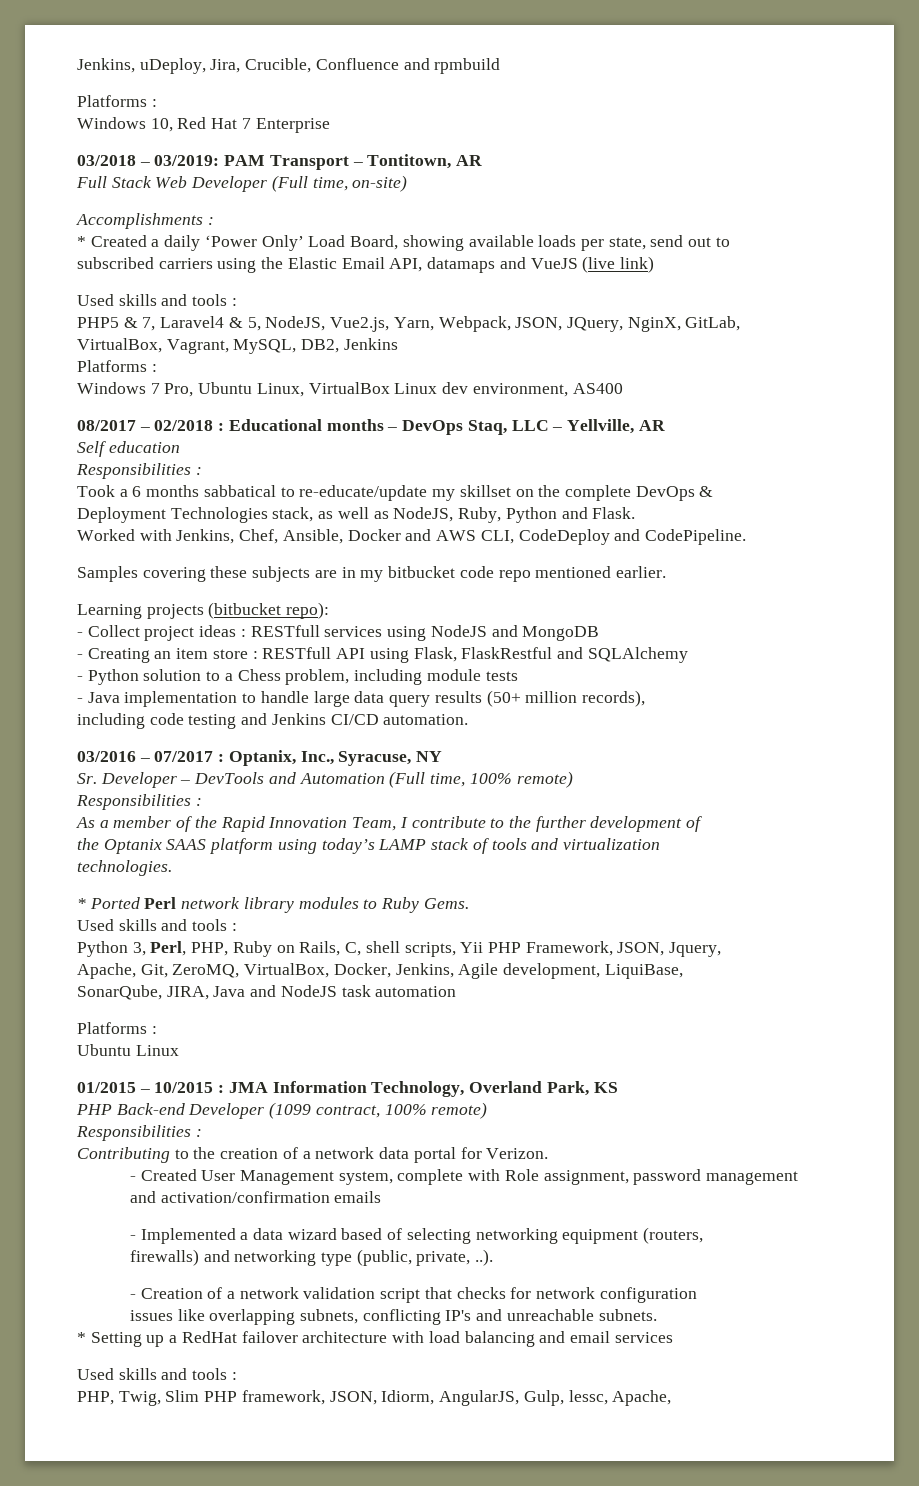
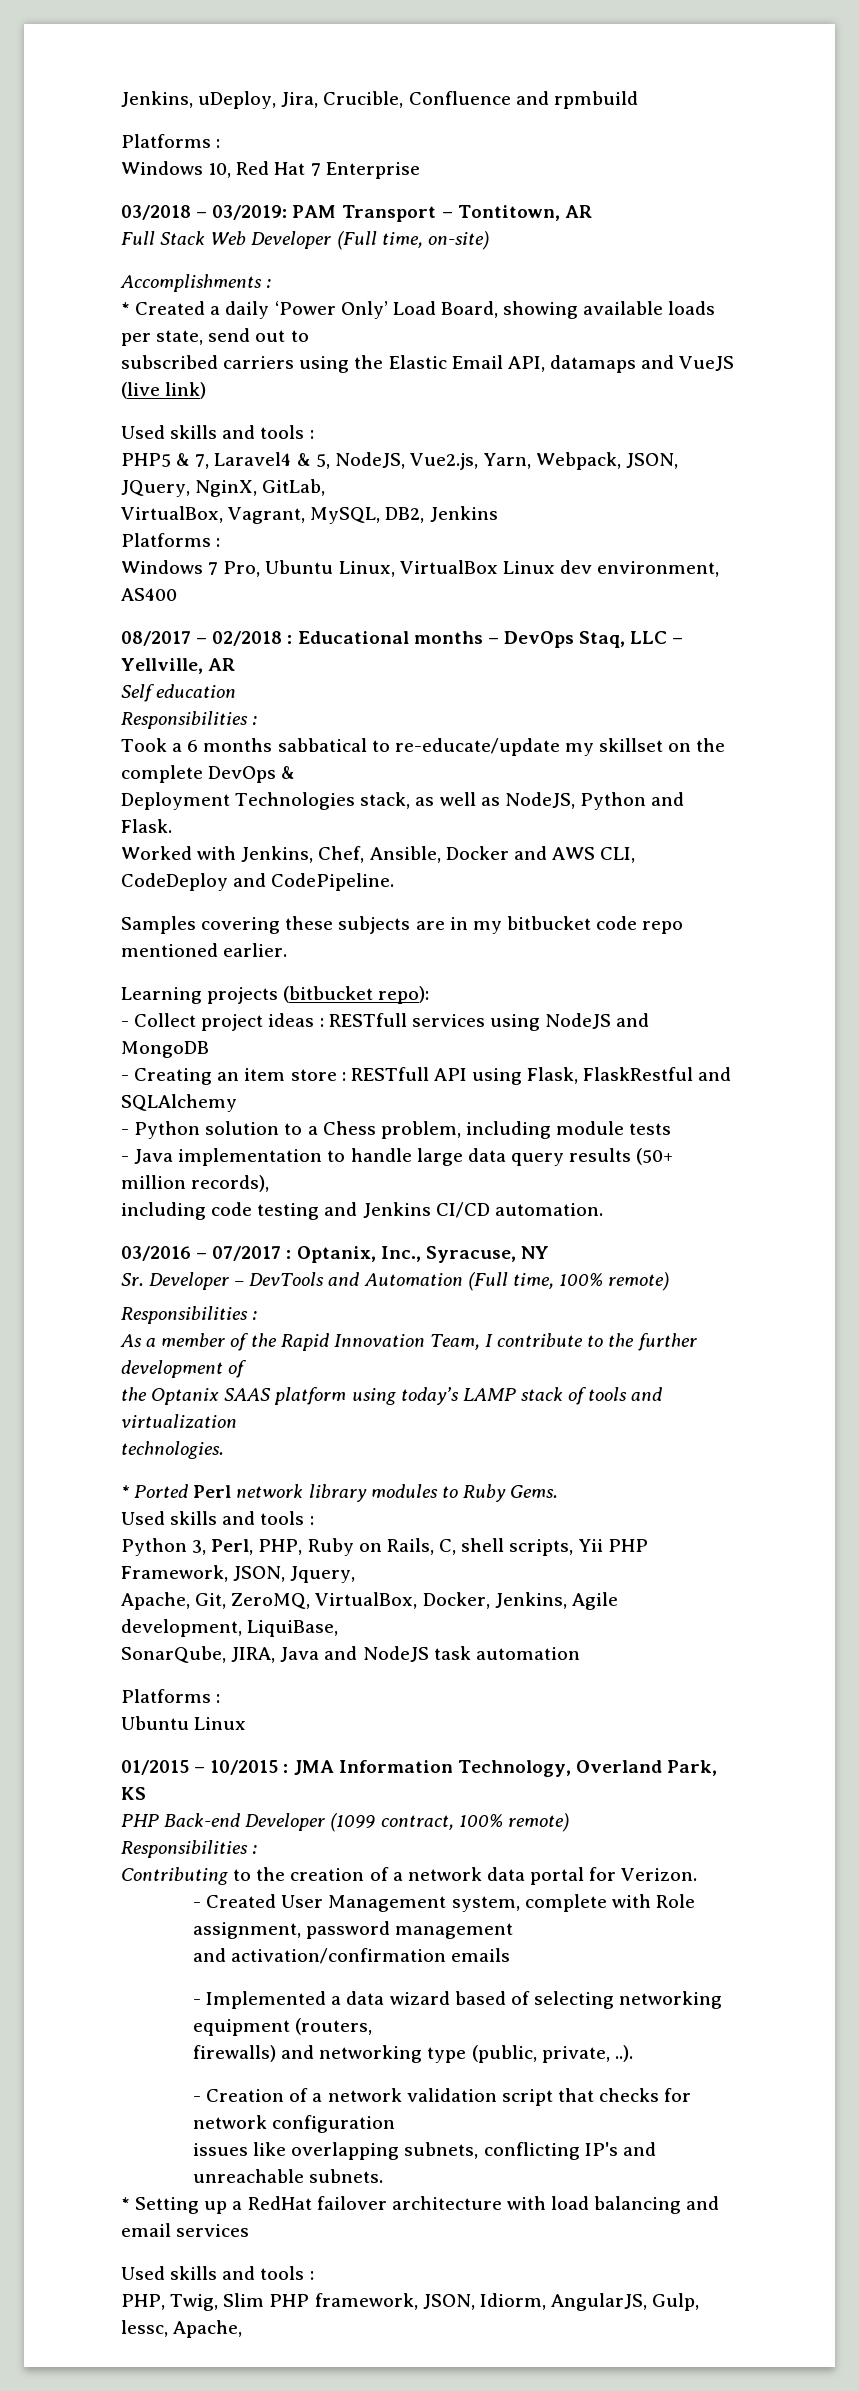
- Deployment Technologies stack, as well as NodeJS, Ruby, Python and Flask.
+ Deployment Technologies stack, as well as NodeJS, Python and Flask.

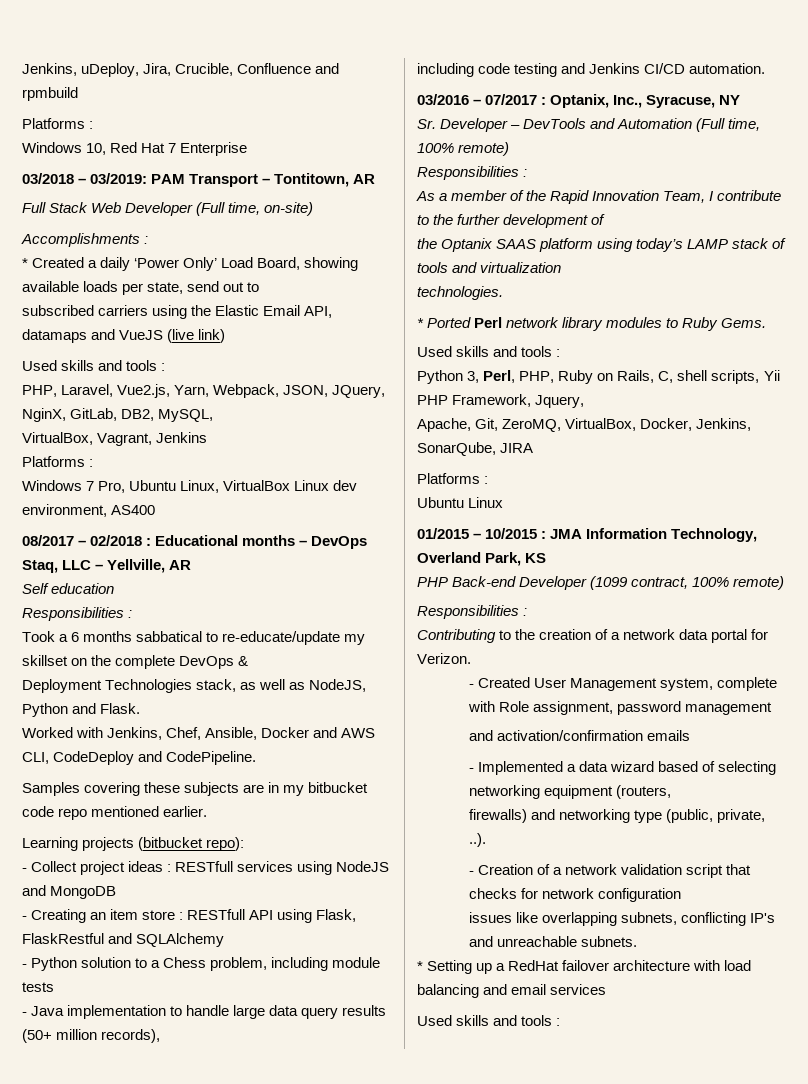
- PHP5 & 7, Laravel4 & 5, NodeJS, Vue2.js, Yarn, Webpack, JSON, JQuery, NginX, GitLab,
+ PHP, Laravel, Vue2.js, Yarn, Webpack, JSON, JQuery, NginX, GitLab, DB2, MySQL,
- VirtualBox, Vagrant, MySQL, DB2, Jenkins
+ VirtualBox, Vagrant, Jenkins
- Python 3, Perl, PHP, Ruby on Rails, C, shell scripts, Yii PHP Framework, JSON, Jquery,
+ Python 3, Perl, PHP, Ruby on Rails, C, shell scripts, Yii PHP Framework, Jquery,
- Apache, Git, ZeroMQ, VirtualBox, Docker, Jenkins, Agile development, LiquiBase,
- SonarQube, JIRA, Java and NodeJS task automation
+ Apache, Git, ZeroMQ, VirtualBox, Docker, Jenkins, SonarQube, JIRA
- PHP, Twig, Slim PHP framework, JSON, Idiorm, AngularJS, Gulp, lessc, Apache,

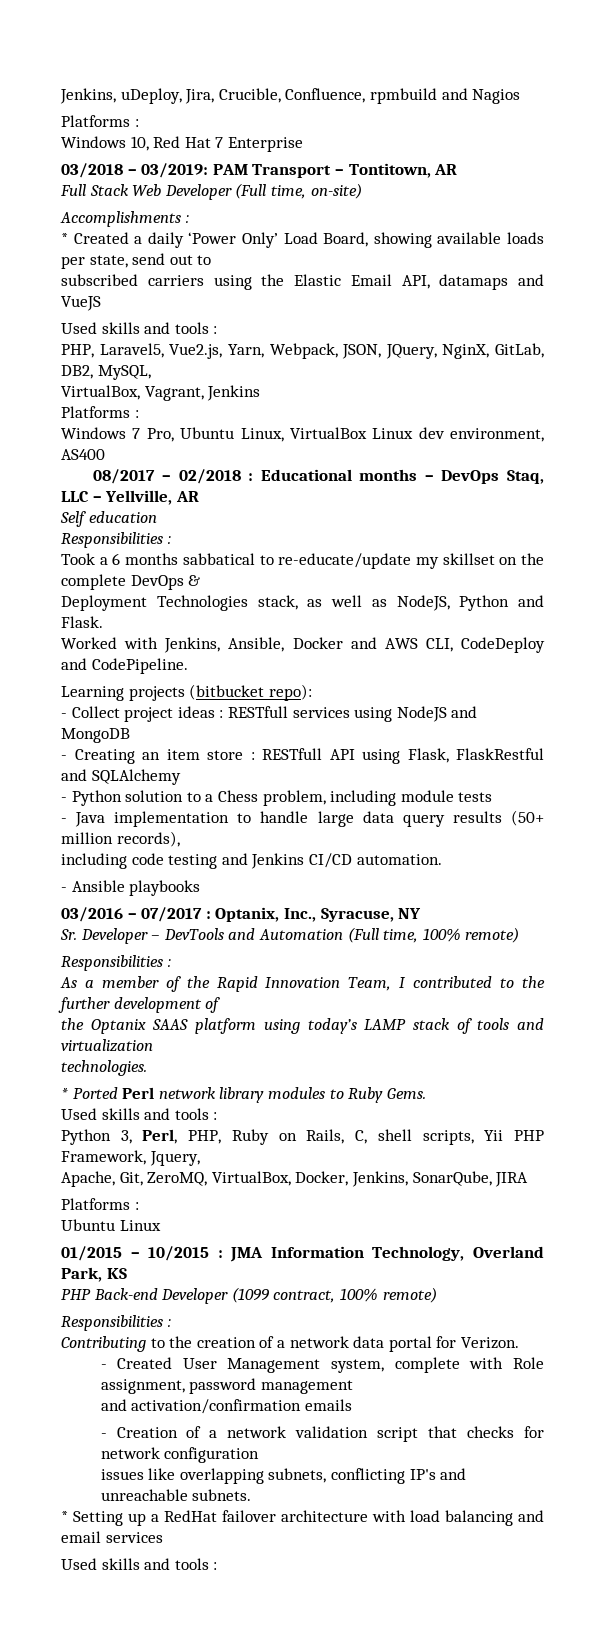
- Jenkins, uDeploy, Jira, Crucible, Confluence and rpmbuild
+ Jenkins, uDeploy, Jira, Crucible, Confluence, rpmbuild and Nagios
- subscribed carriers using the Elastic Email API, datamaps and VueJS (live link)
+ subscribed carriers using the Elastic Email API, datamaps and VueJS
- PHP, Laravel, Vue2.js, Yarn, Webpack, JSON, JQuery, NginX, GitLab, DB2, MySQL,
+ PHP, Laravel5, Vue2.js, Yarn, Webpack, JSON, JQuery, NginX, GitLab, DB2, MySQL,
- Worked with Jenkins, Chef, Ansible, Docker and AWS CLI, CodeDeploy and CodePipeline.
+ Worked with Jenkins, Ansible, Docker and AWS CLI, CodeDeploy and CodePipeline.
- Samples covering these subjects are in my bitbucket code repo mentioned earlier.
+ - Ansible playbooks
- As a member of the Rapid Innovation Team, I contribute to the further development of
+ As a member of the Rapid Innovation Team, I contributed to the further development of
- - Implemented a data wizard based of selecting networking equipment (routers,
- firewalls) and networking type (public, private, ..).

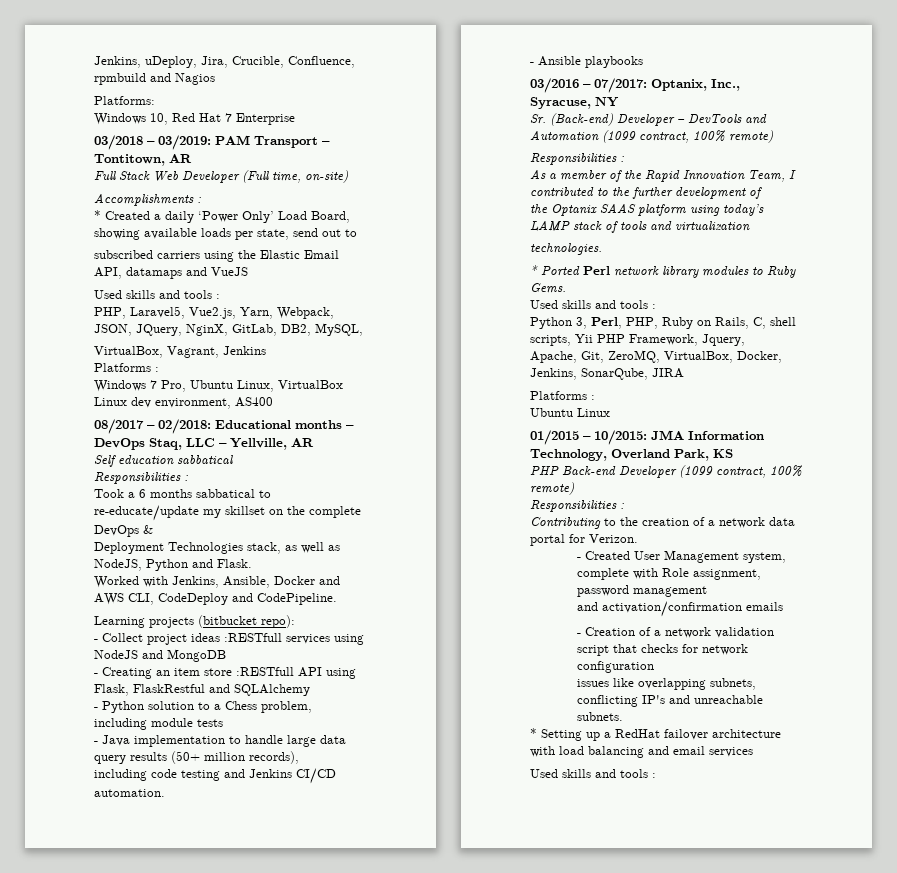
  Jenkins, uDeploy, Jira, Crucible, Confluence, rpmbuild and Nagios
- Platforms :
+ Platforms:
- 08/2017 – 02/2018 : Educational months – DevOps Staq, LLC – Yellville, AR
+ 08/2017 – 02/2018: Educational months – DevOps Staq, LLC – Yellville, AR
- Self education
+ Self education sabbatical
- - Collect project ideas : RESTfull services using NodeJS and MongoDB
+ - Collect project ideas :RESTfull services using NodeJS and MongoDB
- - Creating an item store : RESTfull API using Flask, FlaskRestful and SQLAlchemy
+ - Creating an item store :RESTfull API using Flask, FlaskRestful and SQLAlchemy
- 03/2016 – 07/2017 : Optanix, Inc., Syracuse, NY
+ 03/2016 – 07/2017: Optanix, Inc., Syracuse, NY
- Sr. Developer – DevTools and Automation (Full time, 100% remote)
+ Sr. (Back-end) Developer – DevTools and Automation (1099 contract, 100% remote)
- 01/2015 – 10/2015 : JMA Information Technology, Overland Park, KS
+ 01/2015 – 10/2015: JMA Information Technology, Overland Park, KS

